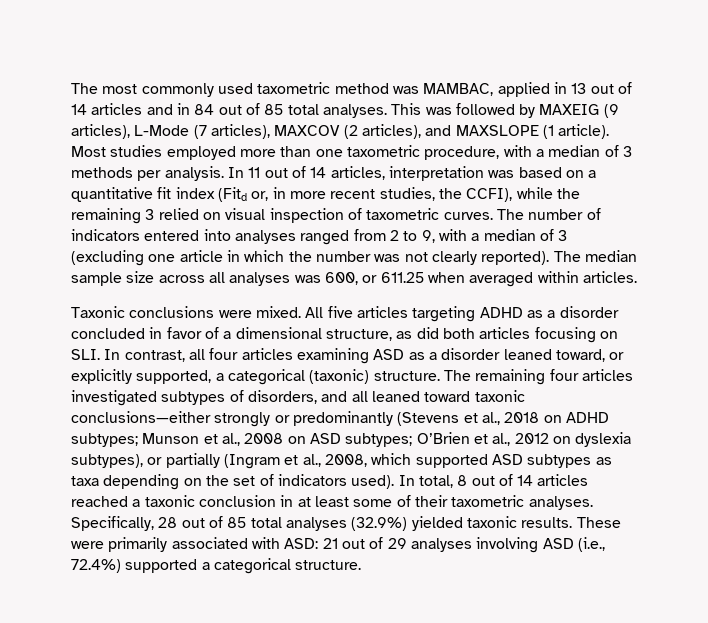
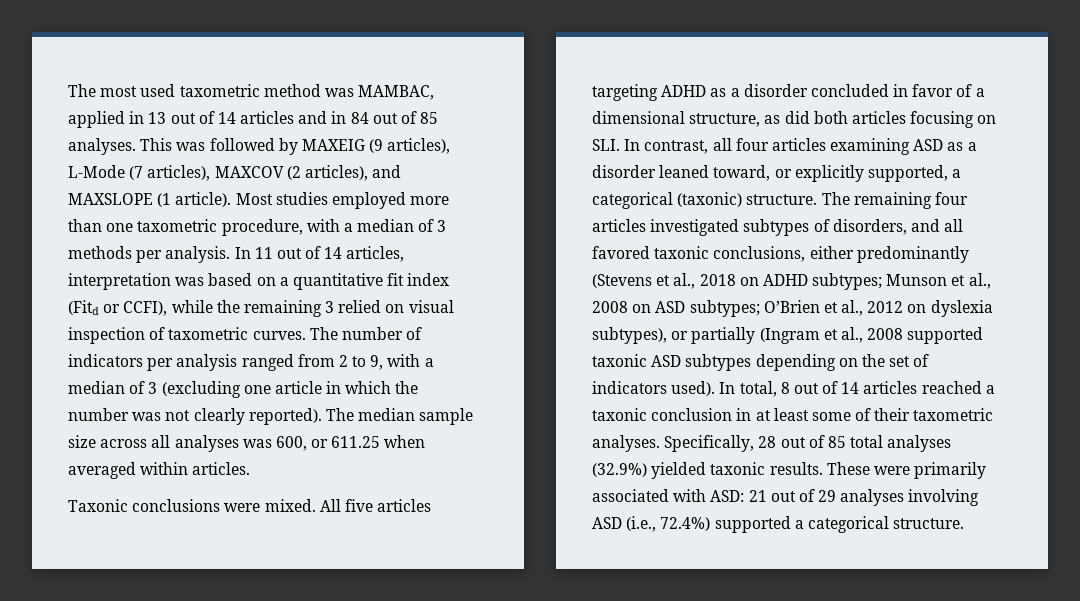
- The most commonly used taxometric method was MAMBAC, applied in 13 out of 14 articles and in 84 out of 85 total analyses.
+ The most used taxometric method was MAMBAC, applied in 13 out of 14 articles and in 84 out of 85 analyses.
- In 11 out of 14 articles, interpretation was based on a quantitative fit index (Fitd or, in more recent studies, the CCFI), while the remaining 3 relied on visual inspection of taxometric curves.
+ In 11 out of 14 articles, interpretation was based on a quantitative fit index (Fitd or CCFI), while the remaining 3 relied on visual inspection of taxometric curves.
- The number of indicators entered into analyses ranged from 2 to 9, with a median of 3 (excluding one article in which the number was not clearly reported).
+ The number of indicators per analysis ranged from 2 to 9, with a median of 3 (excluding one article in which the number was not clearly reported).
- The remaining four articles investigated subtypes of disorders, and all leaned toward taxonic conclusions—either strongly or predominantly (Stevens et al., 2018 on ADHD subtypes; Munson et al., 2008 on ASD subtypes; O’Brien et al., 2012 on dyslexia subtypes), or partially (Ingram et al., 2008, which supported ASD subtypes as taxa depending on the set of indicators used).
+ The remaining four articles investigated subtypes of disorders, and all favored taxonic conclusions, either predominantly (Stevens et al., 2018 on ADHD subtypes; Munson et al., 2008 on ASD subtypes; O’Brien et al., 2012 on dyslexia subtypes), or partially (Ingram et al., 2008 supported taxonic ASD subtypes depending on the set of indicators used).

